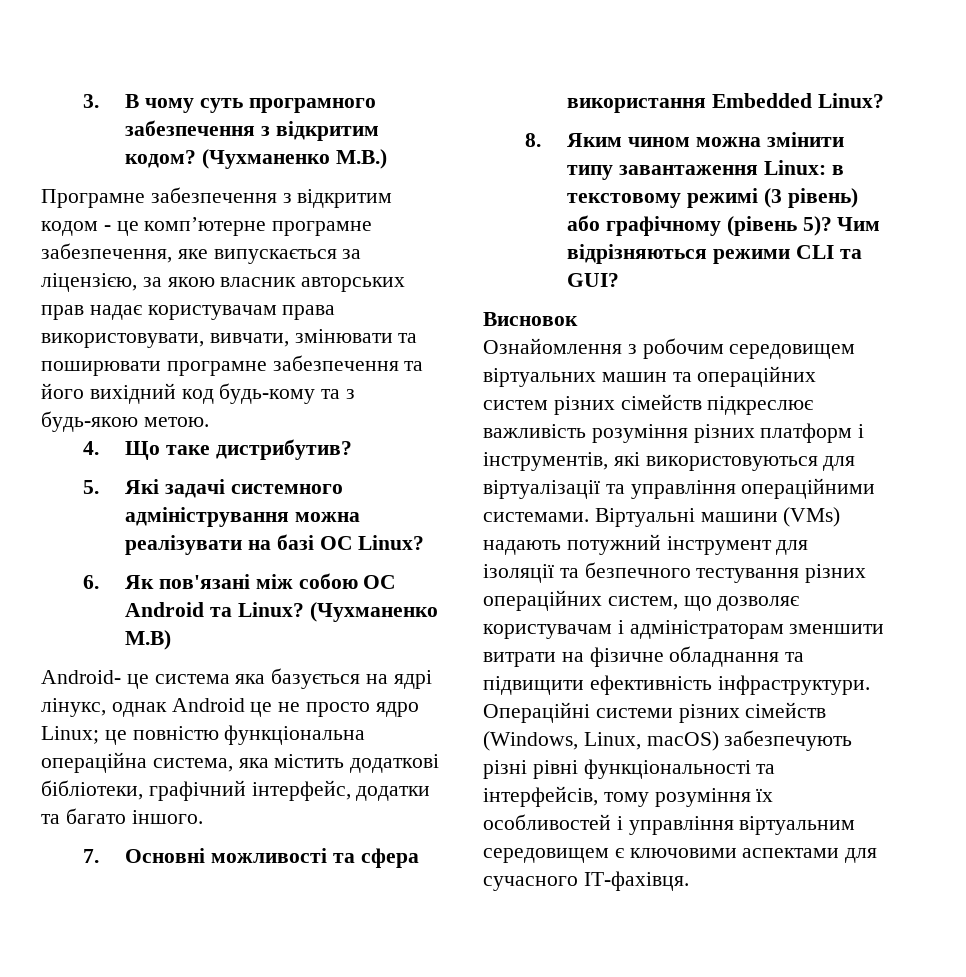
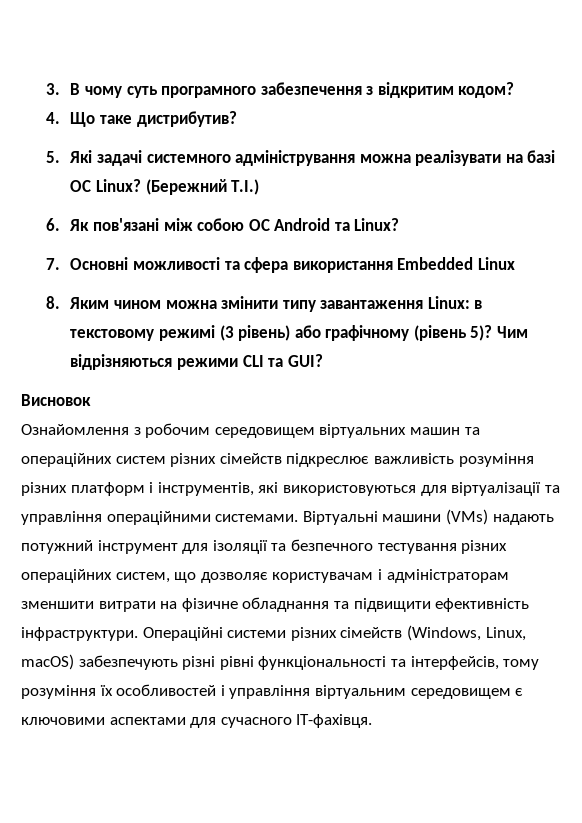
- (Чухманенко М.В.)
- Програмне забезпечення з відкритим кодом - це комп’ютерне програмне забезпечення, яке випускається за ліцензією, за якою власник авторських прав надає користувачам права використовувати, вивчати, змінювати та поширювати програмне забезпечення та його вихідний код будь-кому та з будь-якою метою.
+ (Бережний Т.І.)
- (Чухманенко М.В)
- Android- це система яка базується на ядрі лінукс, однак Android це не просто ядро Linux; це повністю функціональна операційна система, яка містить додаткові бібліотеки, графічний інтерфейс, додатки та багато іншого.
- 7. Основні можливості та сфера використання Embedded Linux?
+ 7. Основні можливості та сфера використання Embedded Linux

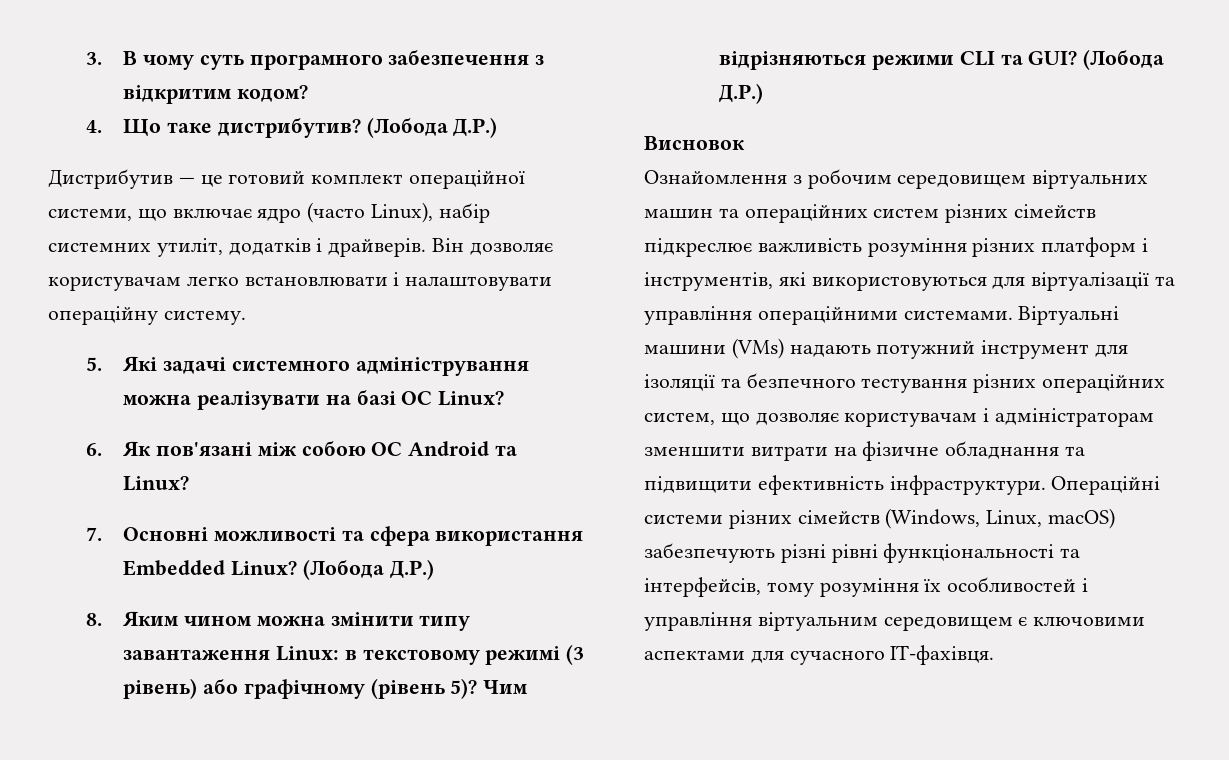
- 4. Що таке дистрибутив?
+ 4. Що таке дистрибутив? (Лобода Д.Р.)
+ Дистрибутив — це готовий комплект операційної системи, що включає ядро (часто Linux), набір системних утиліт, додатків і драйверів. Він дозволяє користувачам легко встановлювати і налаштовувати операційну систему.
- (Бережний Т.І.)
- 7. Основні можливості та сфера використання Embedded Linux
+ 7. Основні можливості та сфера використання Embedded Linux? (Лобода Д.Р.)
- Чим відрізняються режими CLI та GUI?
+ Чим відрізняються режими CLI та GUI? (Лобода Д.Р.)

